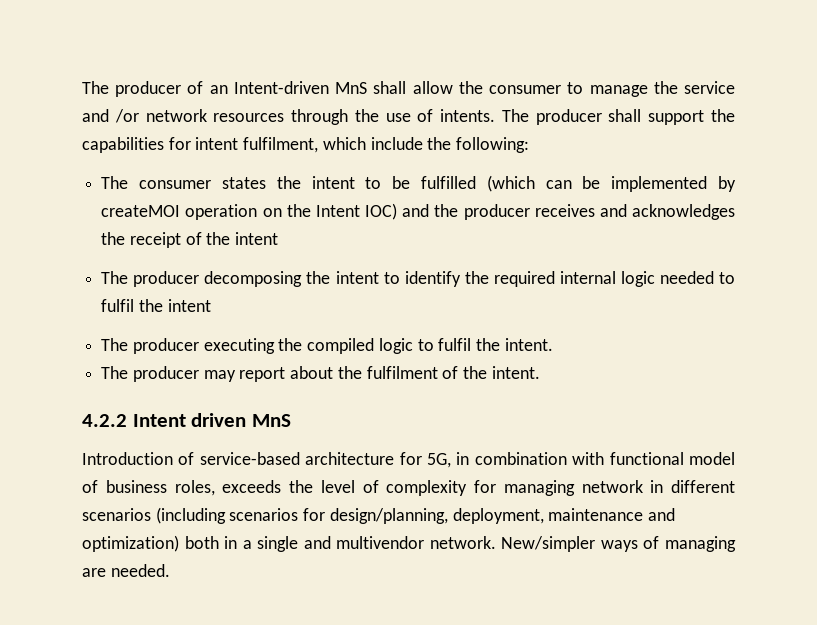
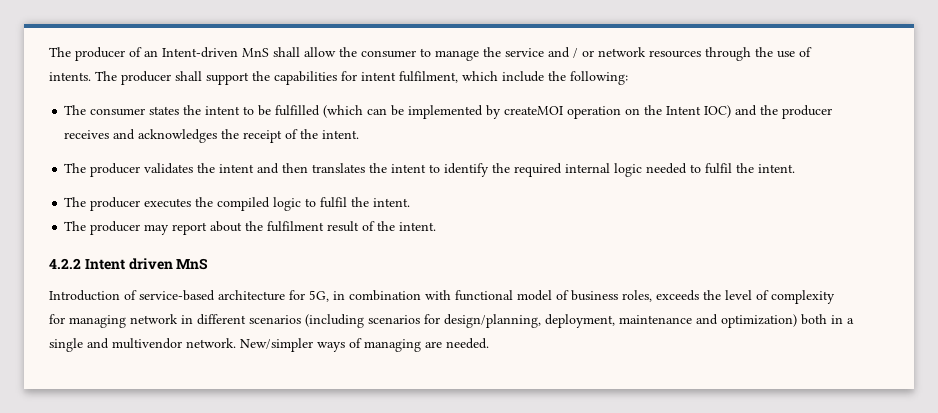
- The producer of an Intent-driven MnS shall allow the consumer to manage the service and /or network resources through the use of intents.
+ The producer of an Intent-driven MnS shall allow the consumer to manage the service and / or network resources through the use of intents.
- The consumer states the intent to be fulfilled (which can be implemented by createMOI operation on the Intent IOC) and the producer receives and acknowledges the receipt of the intent
- The producer decomposing the intent to identify the required internal logic needed to fulfil the intent
- The producer executing the compiled logic to fulfil the intent.
+ The consumer states the intent to be fulfilled (which can be implemented by createMOI operation on the Intent IOC) and the producer receives and acknowledges the receipt of the intent.
+ The producer validates the intent and then translates the intent to identify the required internal logic needed to fulfil the intent.
+ The producer executes the compiled logic to fulfil the intent.
- The producer may report about the fulfilment of the intent.
+ The producer may report about the fulfilment result of the intent.

